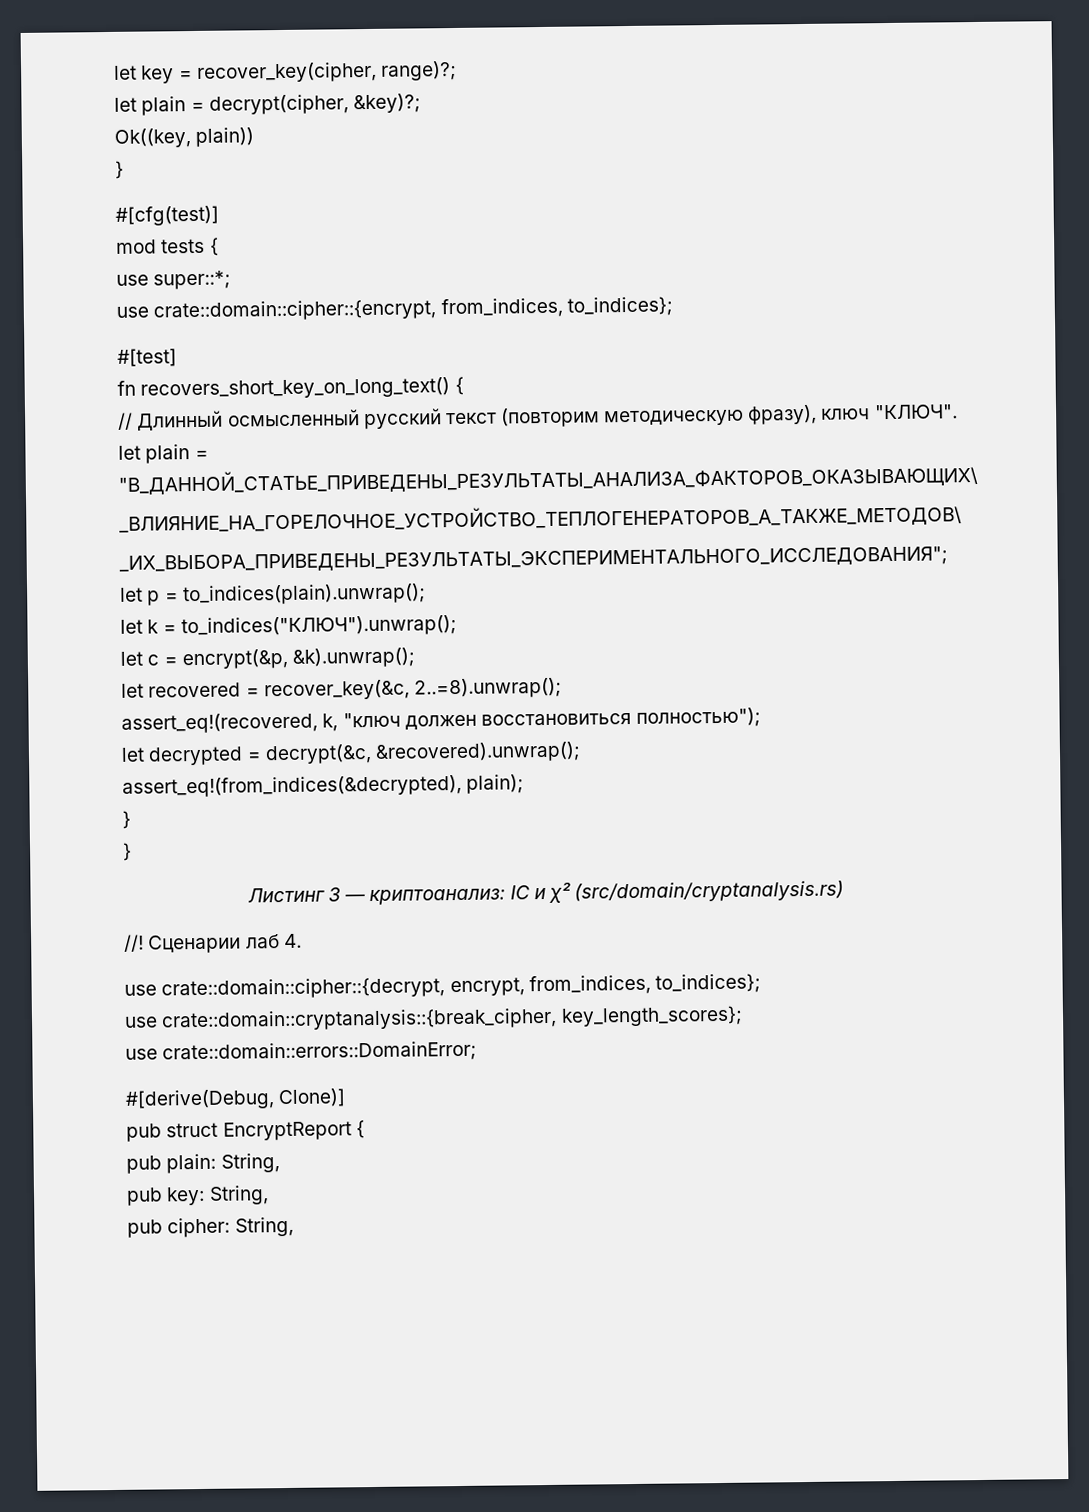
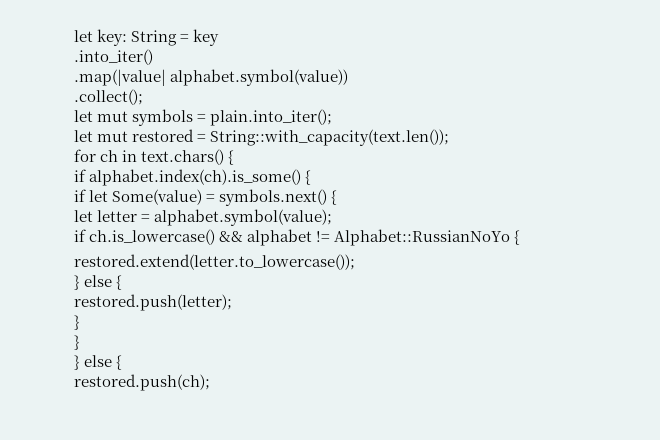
- let key = recover_key(cipher, range)?;
- let plain = decrypt(cipher, &key)?;
- Ok((key, plain))
- }
- #[cfg(test)]
- mod tests {
- use super::*;
- use crate::domain::cipher::{encrypt, from_indices, to_indices};
- #[test]
- fn recovers_short_key_on_long_text() {
- // Длинный осмысленный русский текст (повторим методическую фразу), ключ "КЛЮЧ".
- let plain = "В_ДАННОЙ_СТАТЬЕ_ПРИВЕДЕНЫ_РЕЗУЛЬТАТЫ_АНАЛИЗА_ФАКТОРОВ_ОКАЗЫВАЮЩИХ\
- _ВЛИЯНИЕ_НА_ГОРЕЛОЧНОЕ_УСТРОЙСТВО_ТЕПЛОГЕНЕРАТОРОВ_А_ТАКЖЕ_МЕТОДОВ\
- _ИХ_ВЫБОРА_ПРИВЕДЕНЫ_РЕЗУЛЬТАТЫ_ЭКСПЕРИМЕНТАЛЬНОГО_ИССЛЕДОВАНИЯ";
- let p = to_indices(plain).unwrap();
- let k = to_indices("КЛЮЧ").unwrap();
- let c = encrypt(&p, &k).unwrap();
- let recovered = recover_key(&c, 2..=8).unwrap();
- assert_eq!(recovered, k, "ключ должен восстановиться полностью");
- let decrypted = decrypt(&c, &recovered).unwrap();
- assert_eq!(from_indices(&decrypted), plain);
+ let key: String = key
+ .into_iter()
+ .map(|value| alphabet.symbol(value))
+ .collect();
+ let mut symbols = plain.into_iter();
+ let mut restored = String::with_capacity(text.len());
+ for ch in text.chars() {
+ if alphabet.index(ch).is_some() {
+ if let Some(value) = symbols.next() {
+ let letter = alphabet.symbol(value);
+ if ch.is_lowercase() && alphabet != Alphabet::RussianNoYo {
+ restored.extend(letter.to_lowercase());
+ } else {
+ restored.push(letter);
  }
  }
- Листинг 3 — криптоанализ: IC и χ² (src/domain/cryptanalysis.rs)
- //! Сценарии лаб 4.
- use crate::domain::cipher::{decrypt, encrypt, from_indices, to_indices};
- use crate::domain::cryptanalysis::{break_cipher, key_length_scores};
- use crate::domain::errors::DomainError;
- #[derive(Debug, Clone)]
- pub struct EncryptReport {
- pub plain: String,
- pub key: String,
- pub cipher: String,
+ } else {
+ restored.push(ch);

